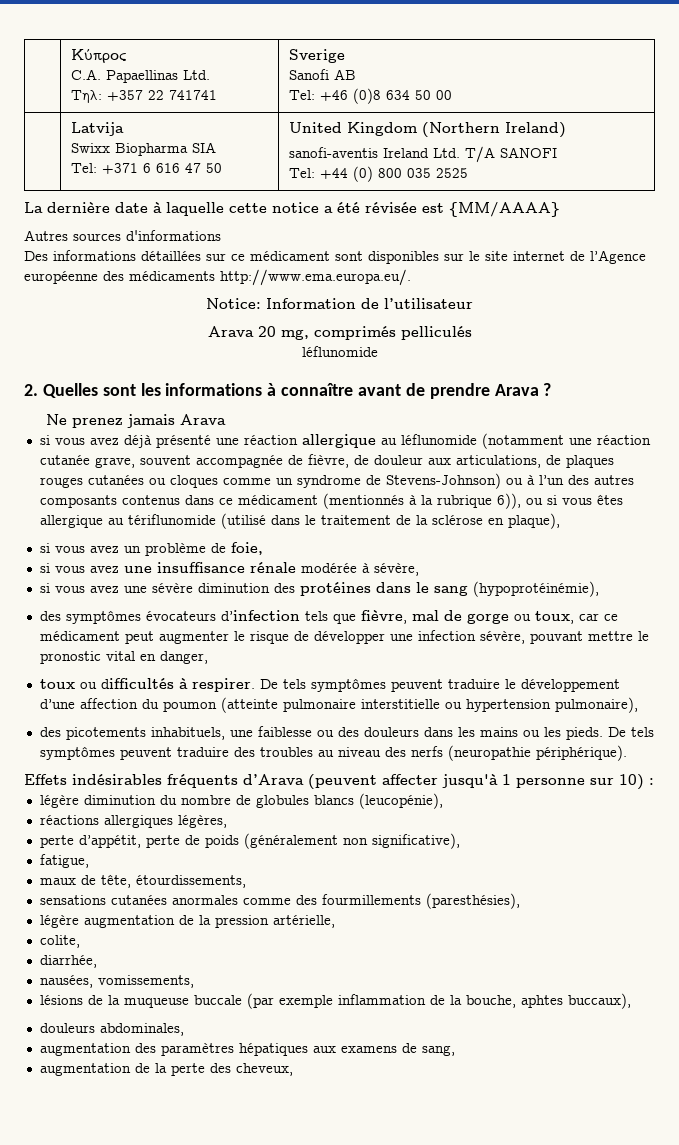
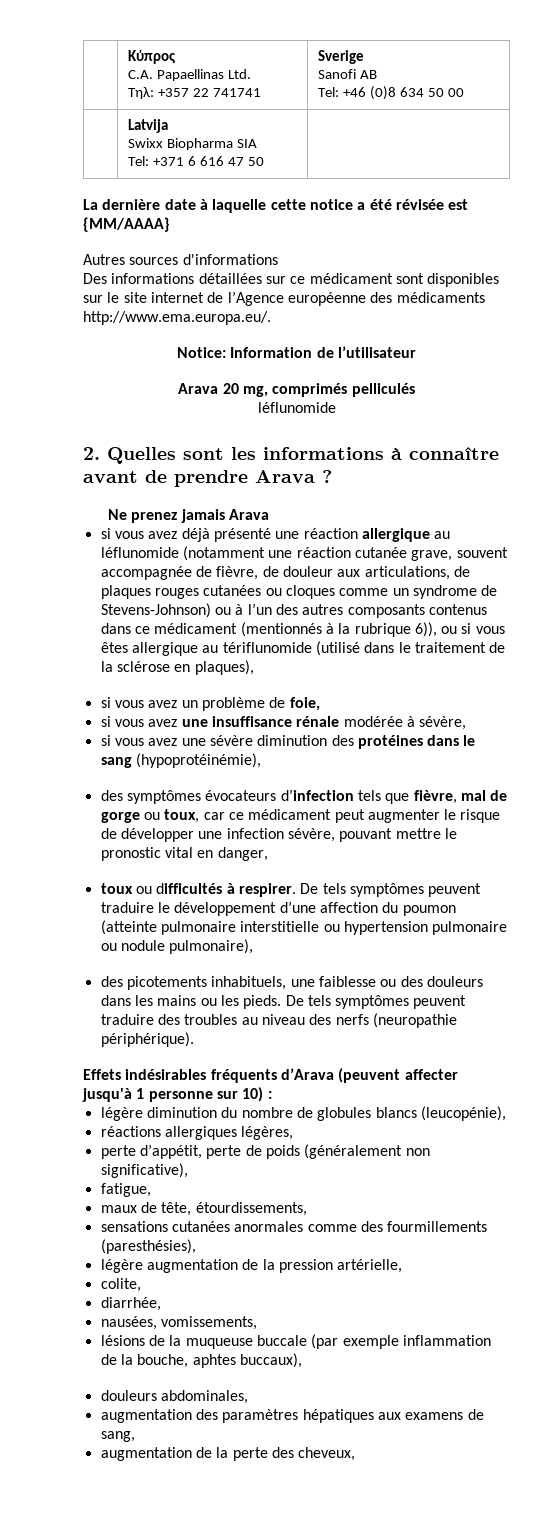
  | Latvija
  Swixx Biopharma SIA
- Tel: +371 6 616 47 50 | United Kingdom (Northern Ireland)
- sanofi-aventis Ireland Ltd. T/A SANOFI
- Tel: +44 (0) 800 035 2525
+ Tel: +371 6 616 47 50 |
- si vous avez déjà présenté une réaction allergique au léflunomide (notamment une réaction cutanée grave, souvent accompagnée de fièvre, de douleur aux articulations, de plaques rouges cutanées ou cloques comme un syndrome de Stevens-Johnson) ou à l’un des autres composants contenus dans ce médicament (mentionnés à la rubrique 6)), ou si vous êtes allergique au tériflunomide (utilisé dans le traitement de la sclérose en plaque),
+ si vous avez déjà présenté une réaction allergique au léflunomide (notamment une réaction cutanée grave, souvent accompagnée de fièvre, de douleur aux articulations, de plaques rouges cutanées ou cloques comme un syndrome de Stevens-Johnson) ou à l’un des autres composants contenus dans ce médicament (mentionnés à la rubrique 6)), ou si vous êtes allergique au tériflunomide (utilisé dans le traitement de la sclérose en plaques),
- De tels symptômes peuvent traduire le développement d’une affection du poumon (atteinte pulmonaire interstitielle ou hypertension pulmonaire),
+ De tels symptômes peuvent traduire le développement d’une affection du poumon (atteinte pulmonaire interstitielle ou hypertension pulmonaire ou nodule pulmonaire),

